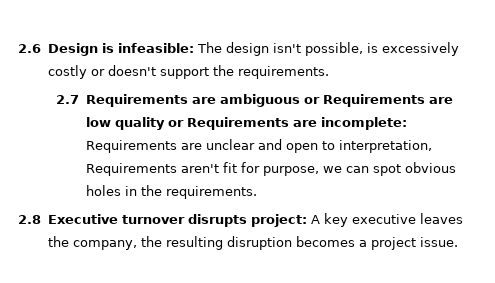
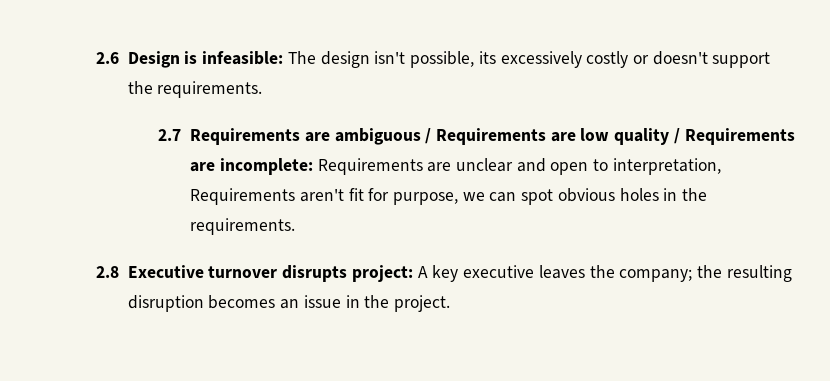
- 2.6 Design is infeasible: The design isn't possible, is excessively costly or doesn't support the requirements.
+ 2.6 Design is infeasible: The design isn't possible, its excessively costly or doesn't support the requirements.
- 2.7 Requirements are ambiguous or Requirements are low quality or Requirements are incomplete: Requirements are unclear and open to interpretation, Requirements aren't fit for purpose, we can spot obvious holes in the requirements.
+ 2.7 Requirements are ambiguous / Requirements are low quality / Requirements are incomplete: Requirements are unclear and open to interpretation, Requirements aren't fit for purpose, we can spot obvious holes in the requirements.
- 2.8 Executive turnover disrupts project: A key executive leaves the company, the resulting disruption becomes a project issue.
+ 2.8 Executive turnover disrupts project: A key executive leaves the company; the resulting disruption becomes an issue in the project.

